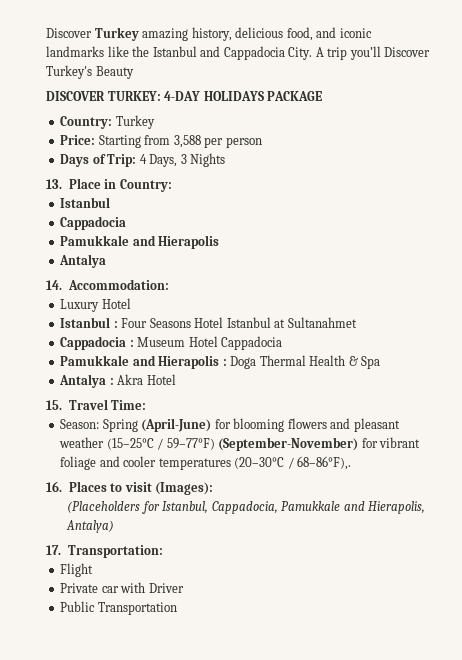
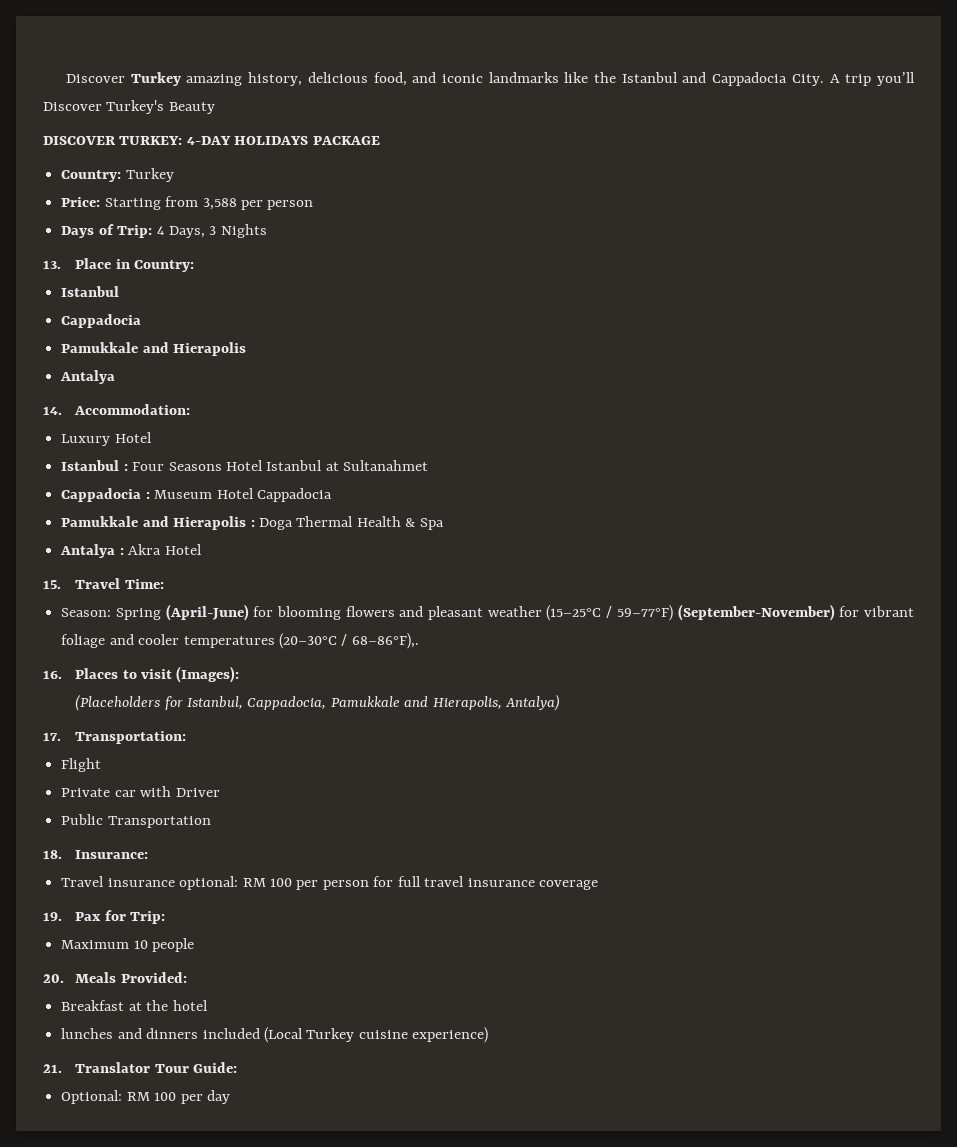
+ 18. Insurance:
+ Travel insurance optional: RM 100 per person for full travel insurance coverage
+ 19. Pax for Trip:
+ Maximum 10 people
+ 20. Meals Provided:
+ Breakfast at the hotel
+ lunches and dinners included (Local Turkey cuisine experience)
+ 21. Translator Tour Guide:
+ Optional: RM 100 per day

